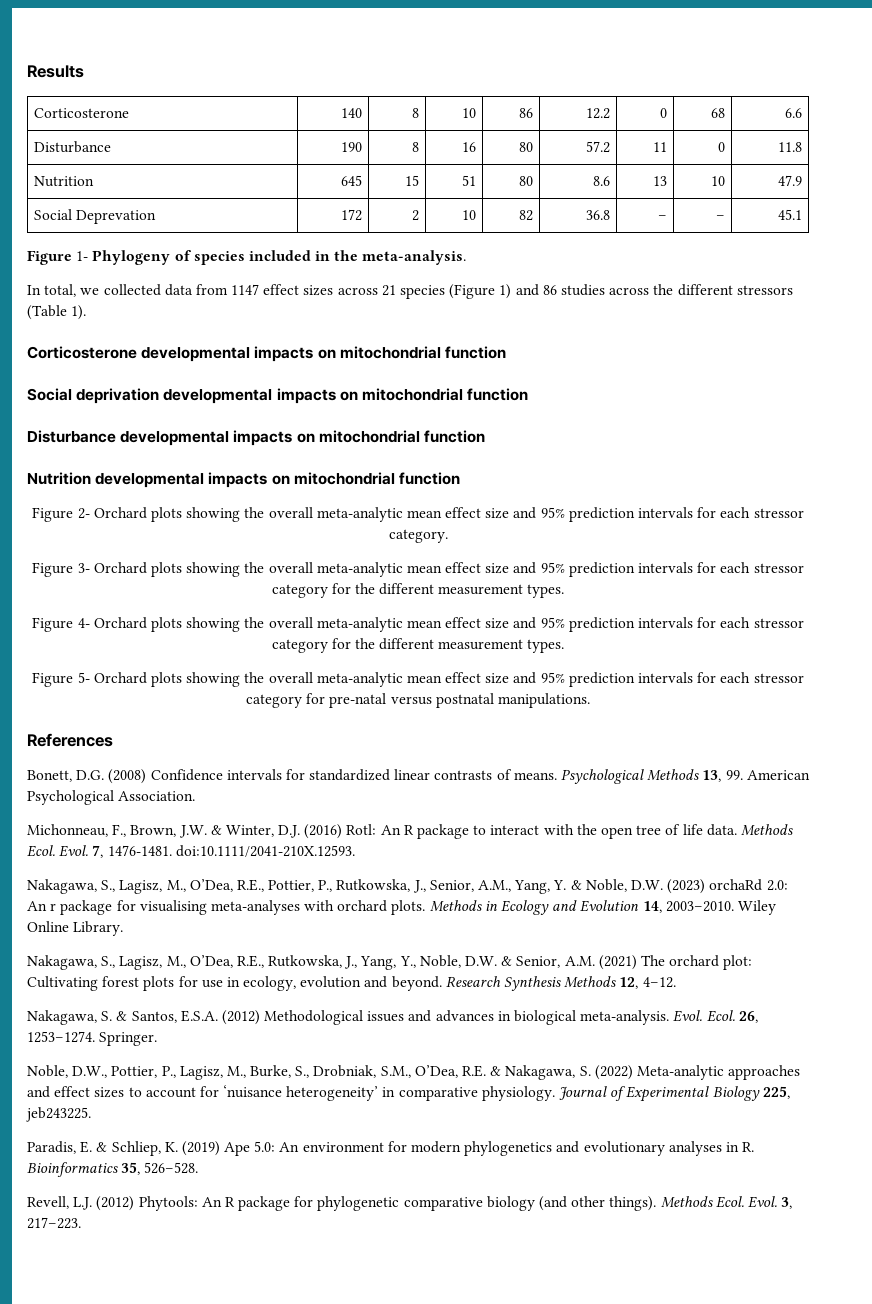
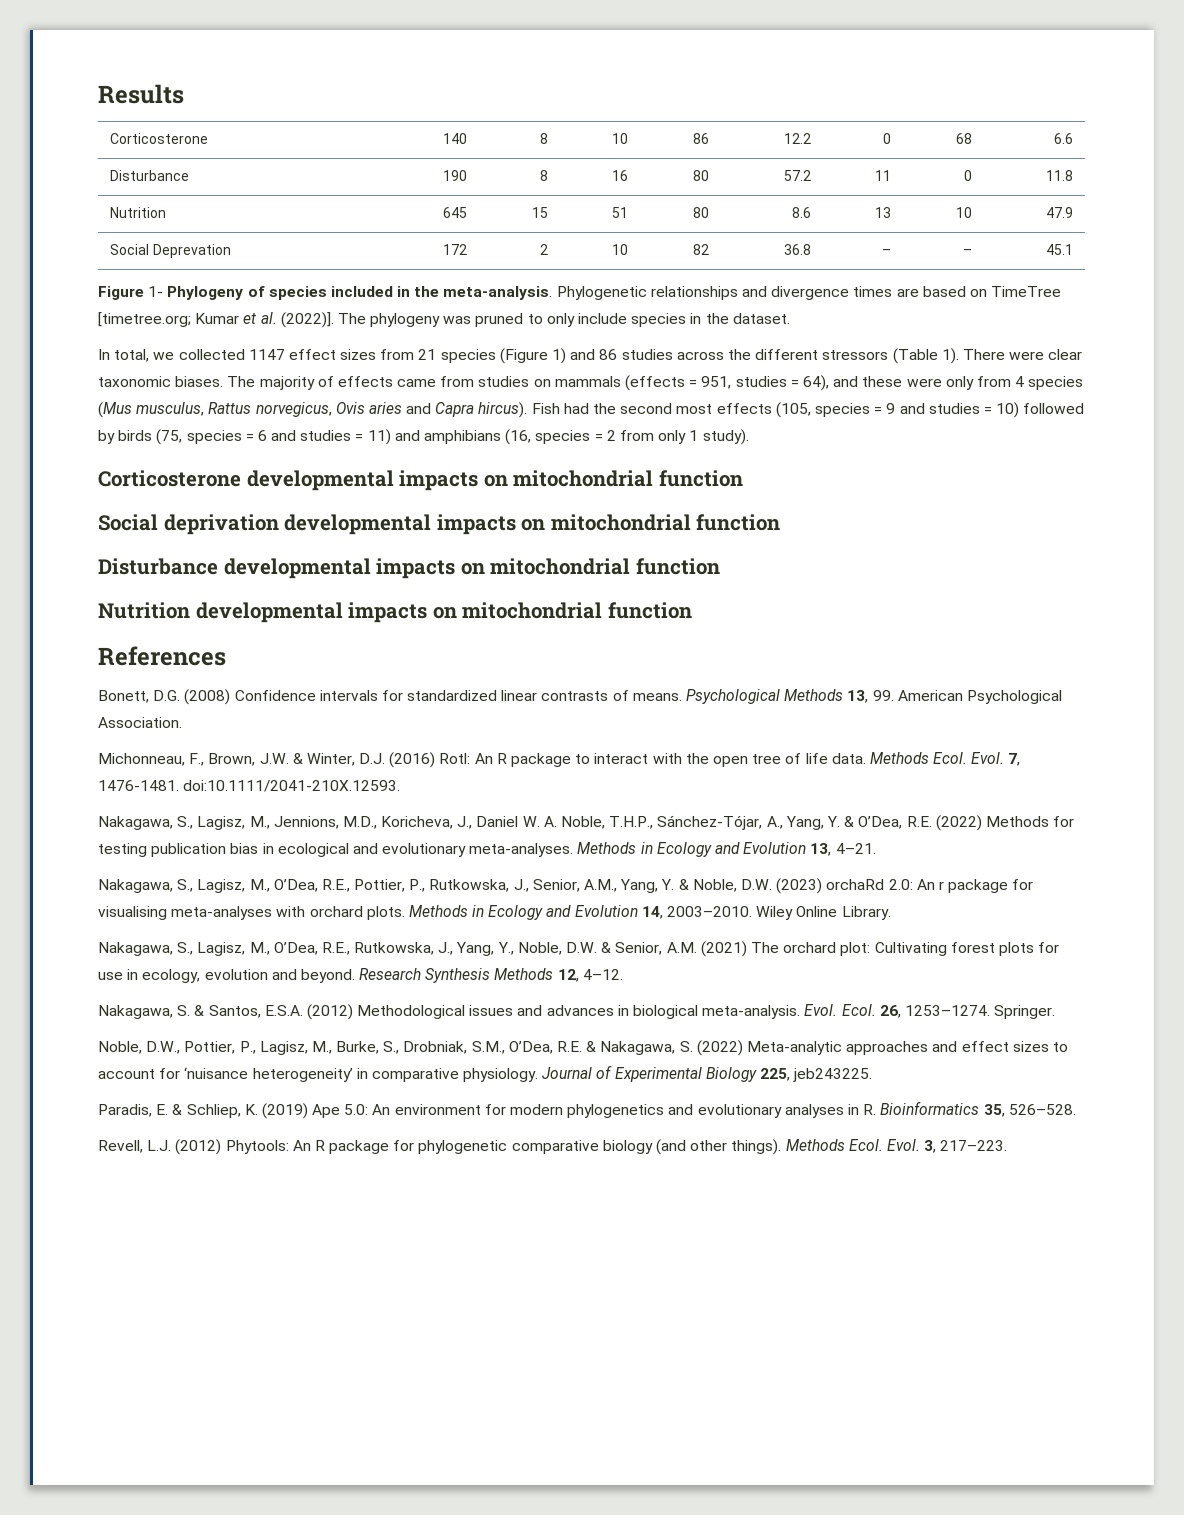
+ Phylogenetic relationships and divergence times are based on TimeTree [timetree.org; Kumar et al. (2022)]. The phylogeny was pruned to only include species in the dataset.
- In total, we collected data from 1147 effect sizes across 21 species (Figure 1) and 86 studies across the different stressors (Table 1).
+ In total, we collected 1147 effect sizes from 21 species (Figure 1) and 86 studies across the different stressors (Table 1). There were clear taxonomic biases. The majority of effects came from studies on mammals (effects = 951, studies = 64), and these were only from 4 species (Mus musculus, Rattus norvegicus, Ovis aries and Capra hircus). Fish had the second most effects (105, species = 9 and studies = 10) followed by birds (75, species = 6 and studies = 11) and amphibians (16, species = 2 from only 1 study).
- Figure 2- Orchard plots showing the overall meta-analytic mean effect size and 95% prediction intervals for each stressor category.
- Figure 3- Orchard plots showing the overall meta-analytic mean effect size and 95% prediction intervals for each stressor category for the different measurement types.
- Figure 4- Orchard plots showing the overall meta-analytic mean effect size and 95% prediction intervals for each stressor category for the different measurement types.
- Figure 5- Orchard plots showing the overall meta-analytic mean effect size and 95% prediction intervals for each stressor category for pre-natal versus postnatal manipulations.
+ Nakagawa, S., Lagisz, M., Jennions, M.D., Koricheva, J., Daniel W. A. Noble, T.H.P., Sánchez-Tójar, A., Yang, Y. & O’Dea, R.E. (2022) Methods for testing publication bias in ecological and evolutionary meta-analyses. Methods in Ecology and Evolution 13, 4–21.

